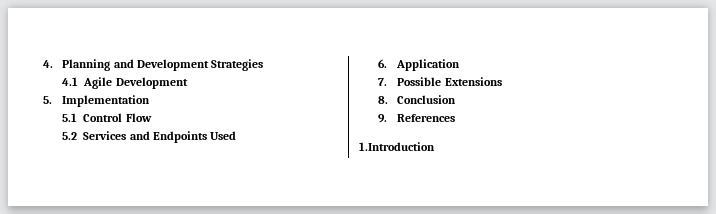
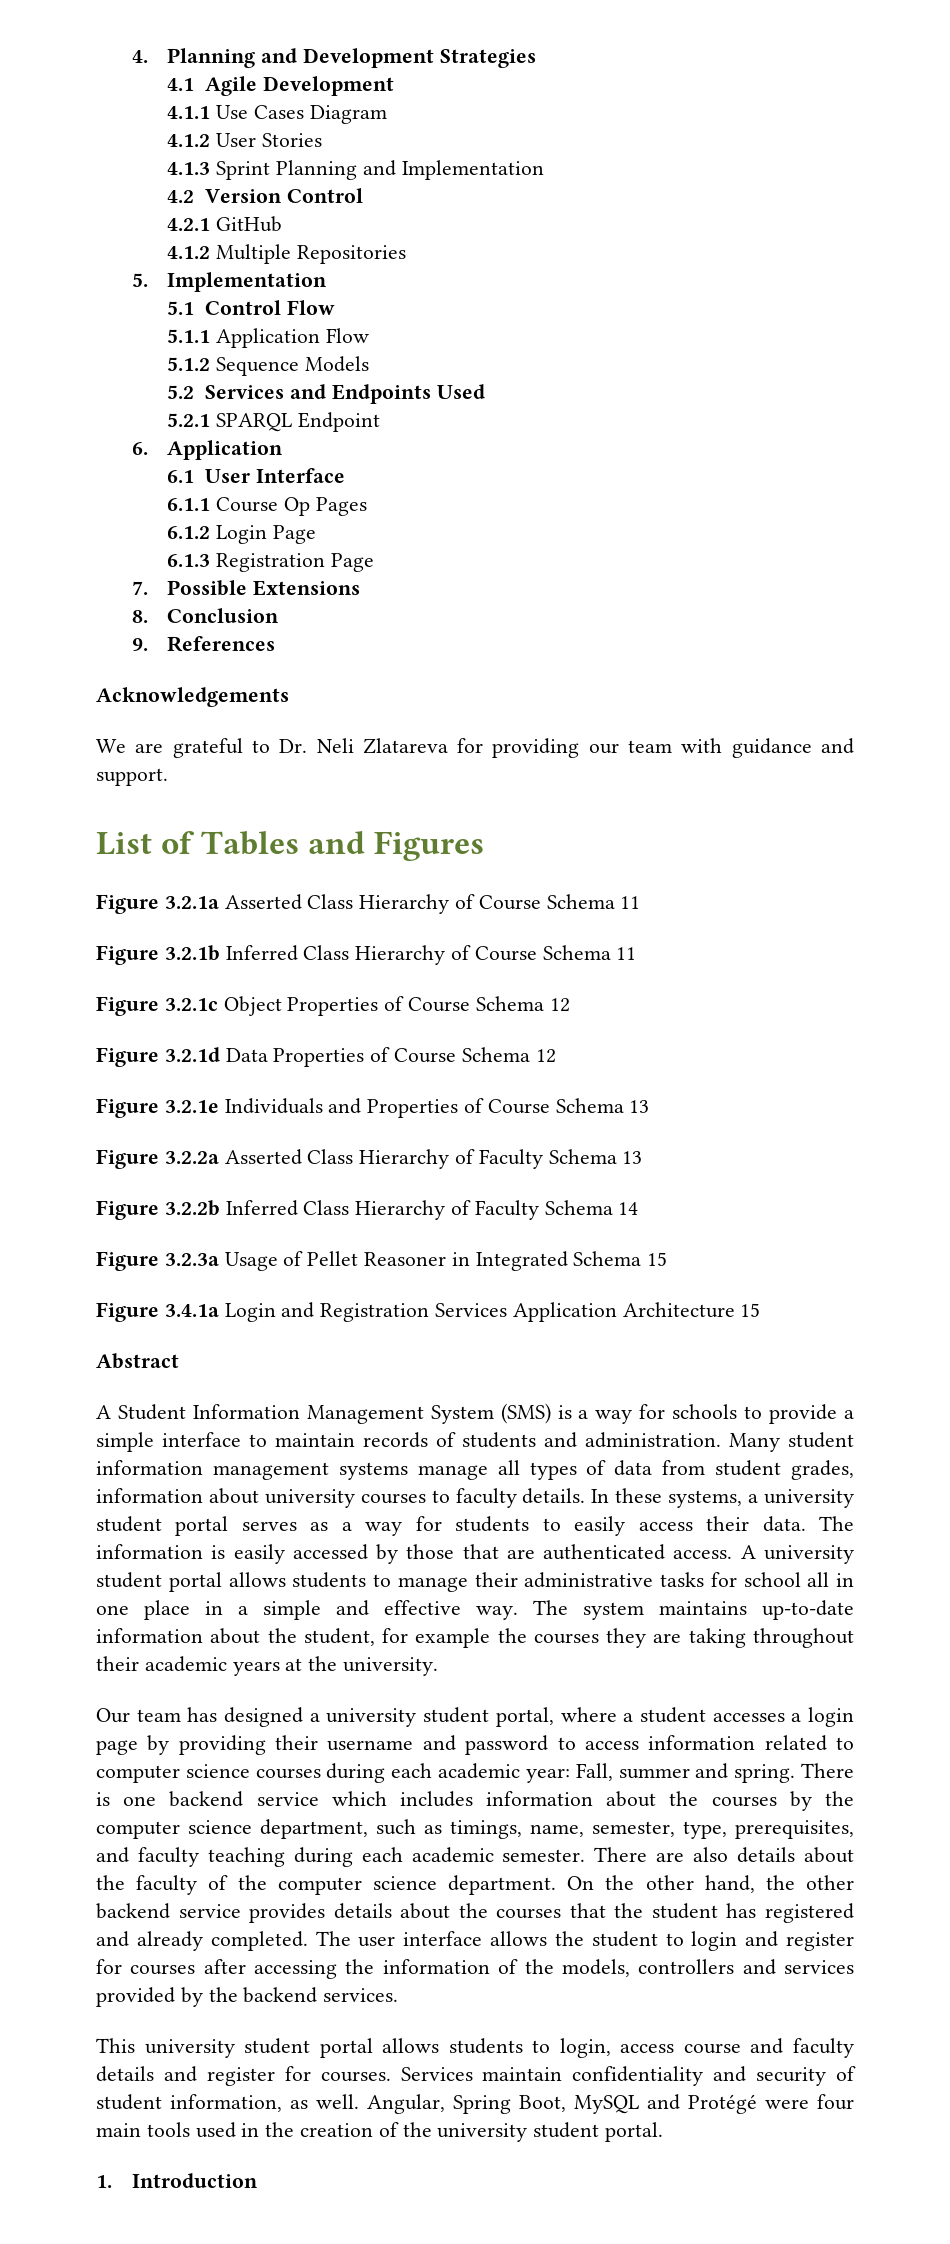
+ 4.1.1 Use Cases Diagram
+ 4.1.2 User Stories
+ 4.1.3 Sprint Planning and Implementation
+ 4.2 Version Control
+ 4.2.1 GitHub
+ 4.1.2 Multiple Repositories
+ 5.1.1 Application Flow
+ 5.1.2 Sequence Models
+ 5.2.1 SPARQL Endpoint
+ 6.1 User Interface
+ 6.1.1 Course Op Pages
+ 6.1.2 Login Page
+ 6.1.3 Registration Page
- 1.Introduction
+ Acknowledgements
+ We are grateful to Dr. Neli Zlatareva for providing our team with guidance and support.
+ List of Tables and Figures
+ Figure 3.2.1a Asserted Class Hierarchy of Course Schema 11
+ Figure 3.2.1b Inferred Class Hierarchy of Course Schema 11
+ Figure 3.2.1c Object Properties of Course Schema 12
+ Figure 3.2.1d Data Properties of Course Schema 12
+ Figure 3.2.1e Individuals and Properties of Course Schema 13
+ Figure 3.2.2a Asserted Class Hierarchy of Faculty Schema 13
+ Figure 3.2.2b Inferred Class Hierarchy of Faculty Schema 14
+ Figure 3.2.3a Usage of Pellet Reasoner in Integrated Schema 15
+ Figure 3.4.1a Login and Registration Services Application Architecture 15
+ Abstract
+ A Student Information Management System (SMS) is a way for schools to provide a simple interface to maintain records of students and administration. Many student information management systems manage all types of data from student grades, information about university courses to faculty details. In these systems, a university student portal serves as a way for students to easily access their data. The information is easily accessed by those that are authenticated access. A university student portal allows students to manage their administrative tasks for school all in one place in a simple and effective way. The system maintains up-to-date information about the student, for example the courses they are taking throughout their academic years at the university.
+ Our team has designed a university student portal, where a student accesses a login page by providing their username and password to access information related to computer science courses during each academic year: Fall, summer and spring. There is one backend service which includes information about the courses by the computer science department, such as timings, name, semester, type, prerequisites, and faculty teaching during each academic semester. There are also details about the faculty of the computer science department. On the other hand, the other backend service provides details about the courses that the student has registered and already completed. The user interface allows the student to login and register for courses after accessing the information of the models, controllers and services provided by the backend services.
+ This university student portal allows students to login, access course and faculty details and register for courses. Services maintain confidentiality and security of student information, as well. Angular, Spring Boot, MySQL and Protégé were four main tools used in the creation of the university student portal.
+ 1. Introduction

